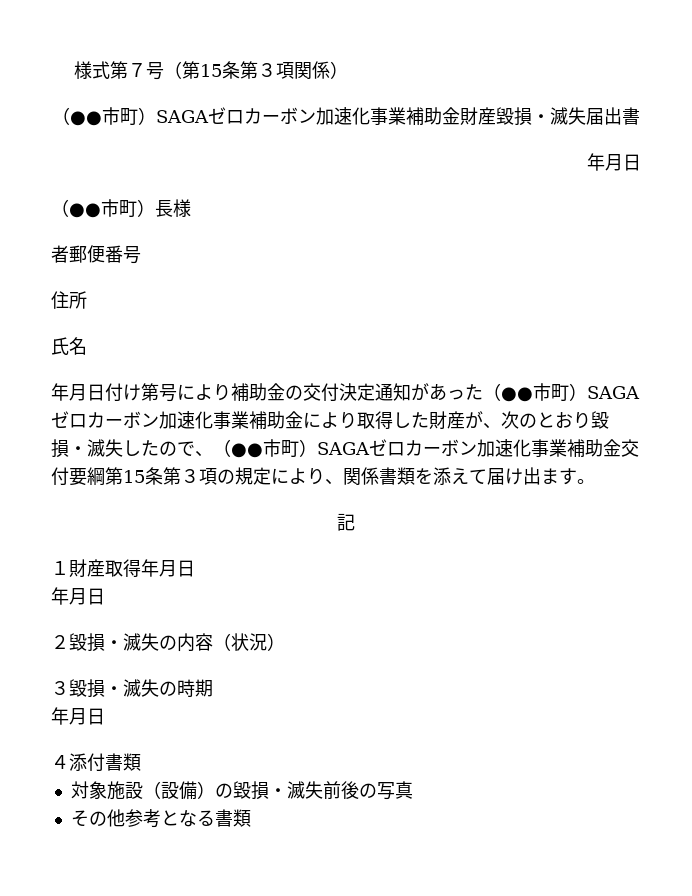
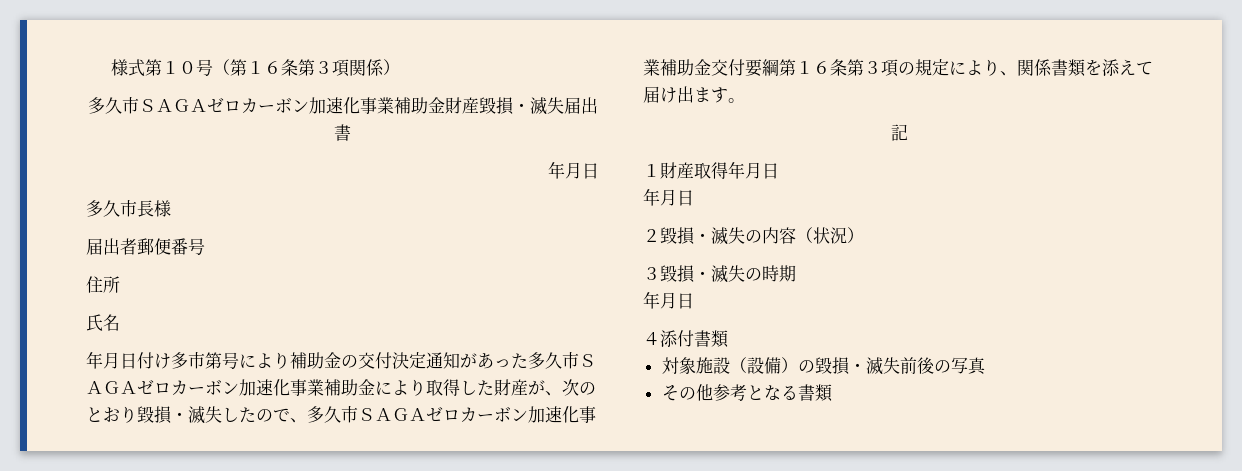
- 様式第７号（第15条第３項関係）
+ 様式第１０号（第１６条第３項関係）
- （●●市町）SAGAゼロカーボン加速化事業補助金財産毀損・滅失届出書
+ 多久市ＳＡＧＡゼロカーボン加速化事業補助金財産毀損・滅失届出書
- （●●市町）長様
+ 多久市長様
- 者郵便番号
+ 届出者郵便番号
- 年月日付け第号により補助金の交付決定通知があった（●●市町）SAGAゼロカーボン加速化事業補助金により取得した財産が、次のとおり毀損・滅失したので、（●●市町）SAGAゼロカーボン加速化事業補助金交付要綱第15条第３項の規定により、関係書類を添えて届け出ます。
+ 年月日付け多市第号により補助金の交付決定通知があった多久市ＳＡＧＡゼロカーボン加速化事業補助金により取得した財産が、次のとおり毀損・滅失したので、多久市ＳＡＧＡゼロカーボン加速化事業補助金交付要綱第１６条第３項の規定により、関係書類を添えて届け出ます。

